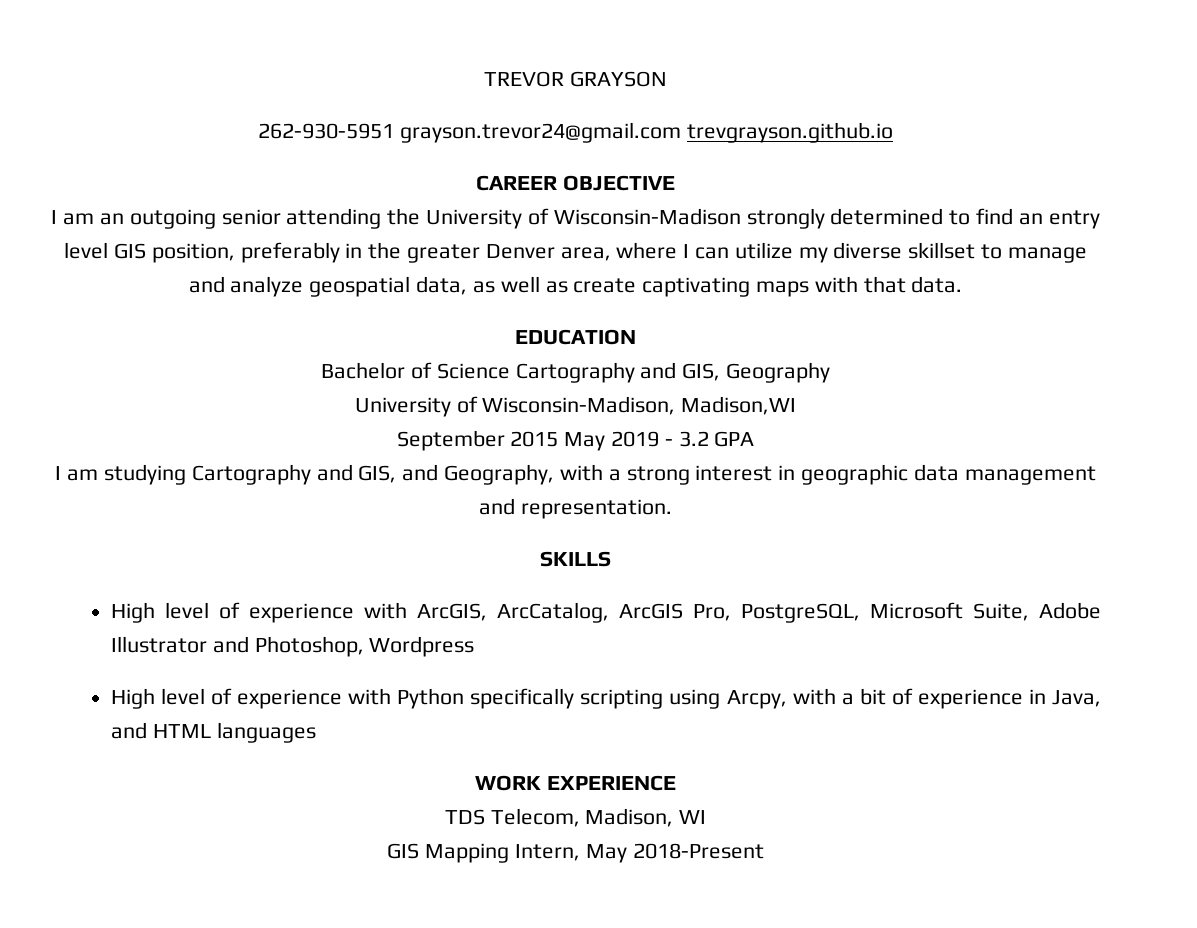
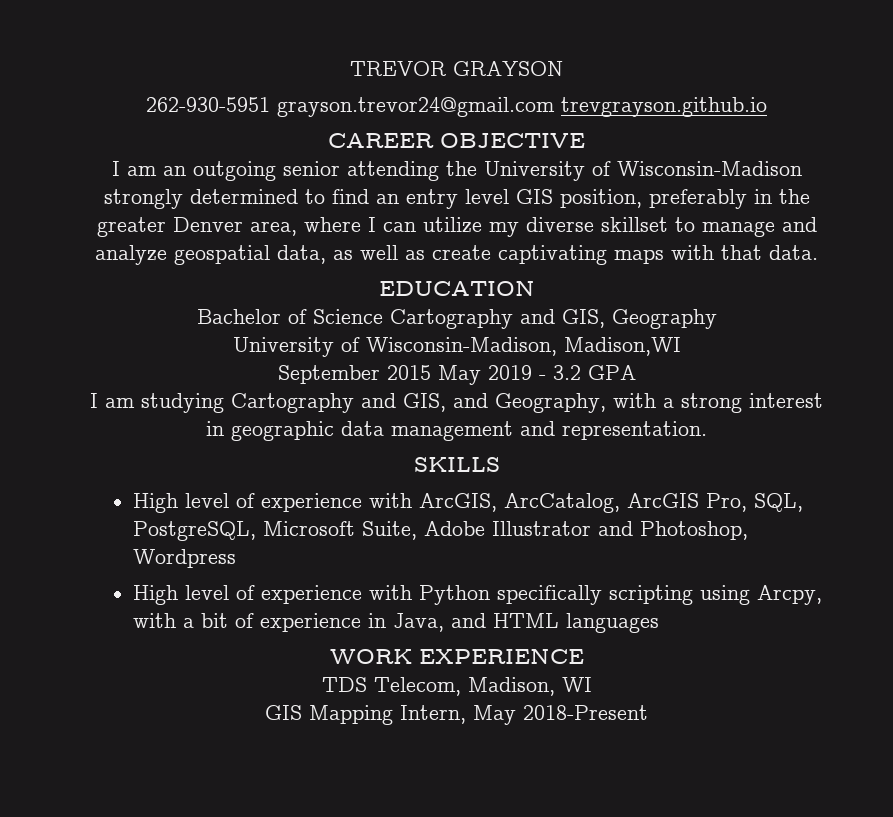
- High level of experience with ArcGIS, ArcCatalog, ArcGIS Pro, PostgreSQL, Microsoft Suite, Adobe Illustrator and Photoshop, Wordpress
+ High level of experience with ArcGIS, ArcCatalog, ArcGIS Pro, SQL, PostgreSQL, Microsoft Suite, Adobe Illustrator and Photoshop, Wordpress

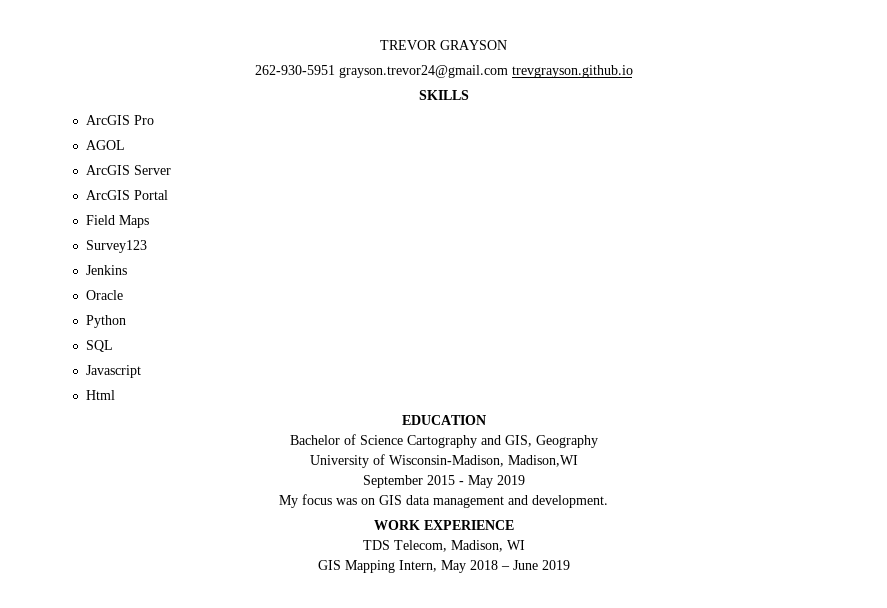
- CAREER OBJECTIVE
- I am an outgoing senior attending the University of Wisconsin-Madison strongly determined to find an entry level GIS position, preferably in the greater Denver area, where I can utilize my diverse skillset to manage and analyze geospatial data, as well as create captivating maps with that data.
+ SKILLS
+ ArcGIS Pro
+ AGOL
+ ArcGIS Server
+ ArcGIS Portal
+ Field Maps
+ Survey123
+ Jenkins
+ Oracle
+ Python
+ SQL
+ Javascript
+ Html
- September 2015 May 2019 - 3.2 GPA
- I am studying Cartography and GIS, and Geography, with a strong interest in geographic data management and representation.
- SKILLS
- High level of experience with ArcGIS, ArcCatalog, ArcGIS Pro, SQL, PostgreSQL, Microsoft Suite, Adobe Illustrator and Photoshop, Wordpress
- High level of experience with Python specifically scripting using Arcpy, with a bit of experience in Java, and HTML languages
+ September 2015 - May 2019
+ My focus was on GIS data management and development.
- GIS Mapping Intern, May 2018-Present
+ GIS Mapping Intern, May 2018 – June 2019

